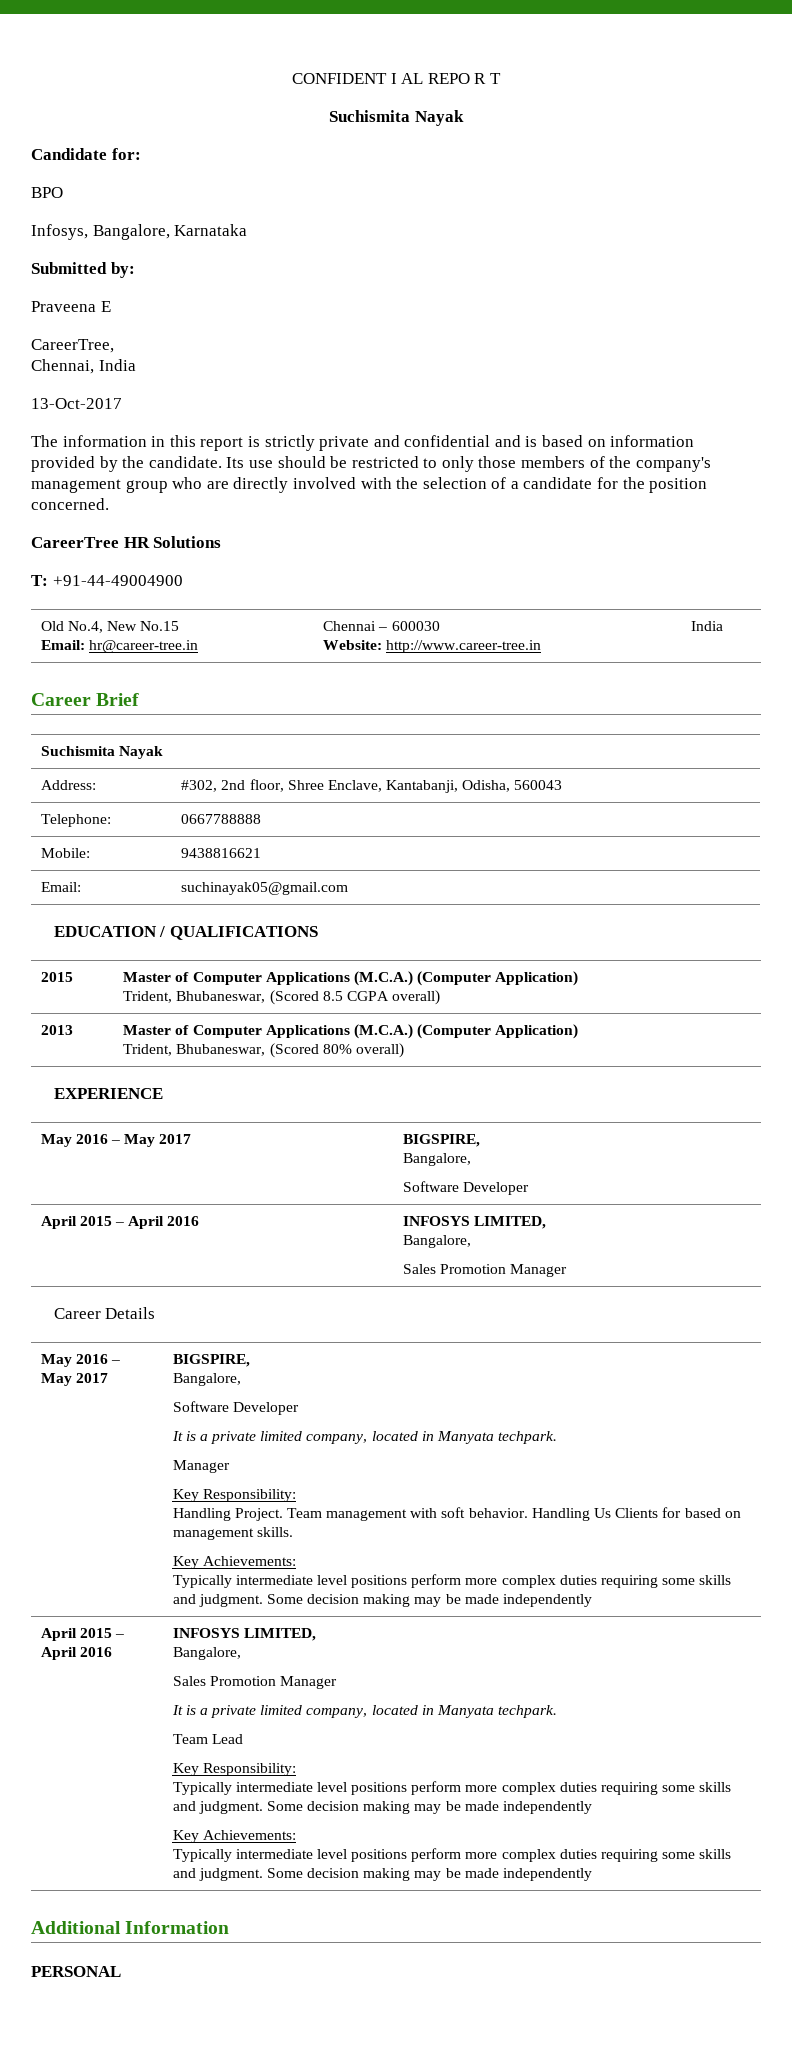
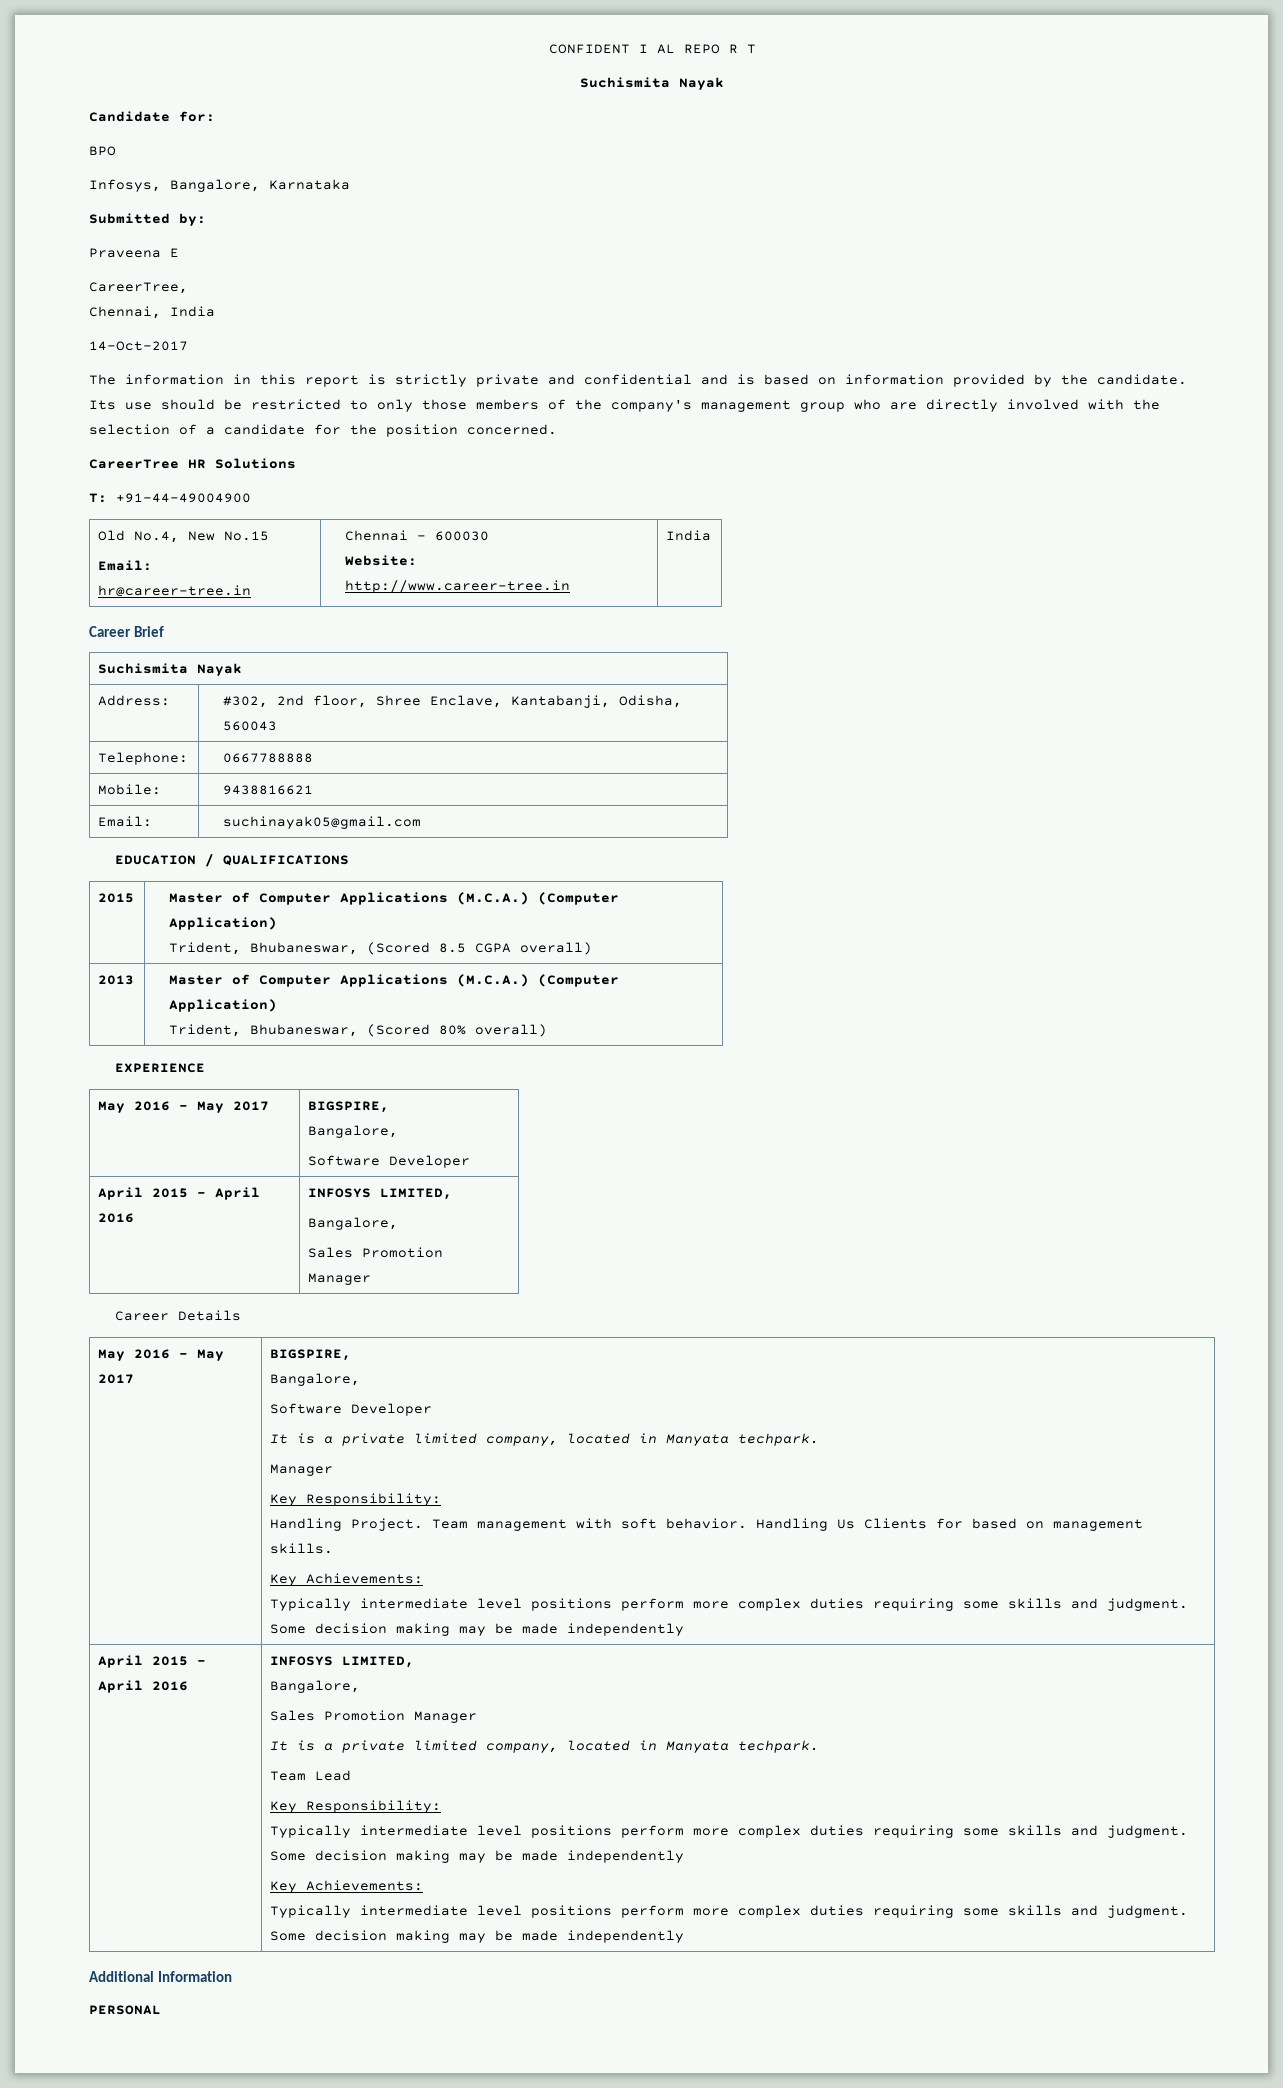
- 13-Oct-2017
+ 14-Oct-2017

